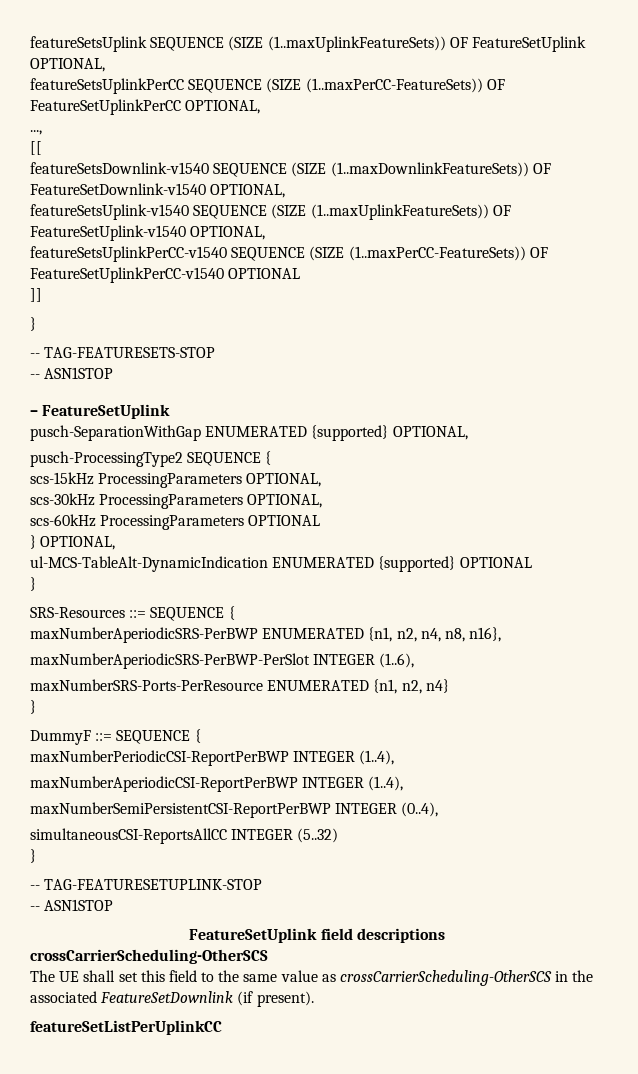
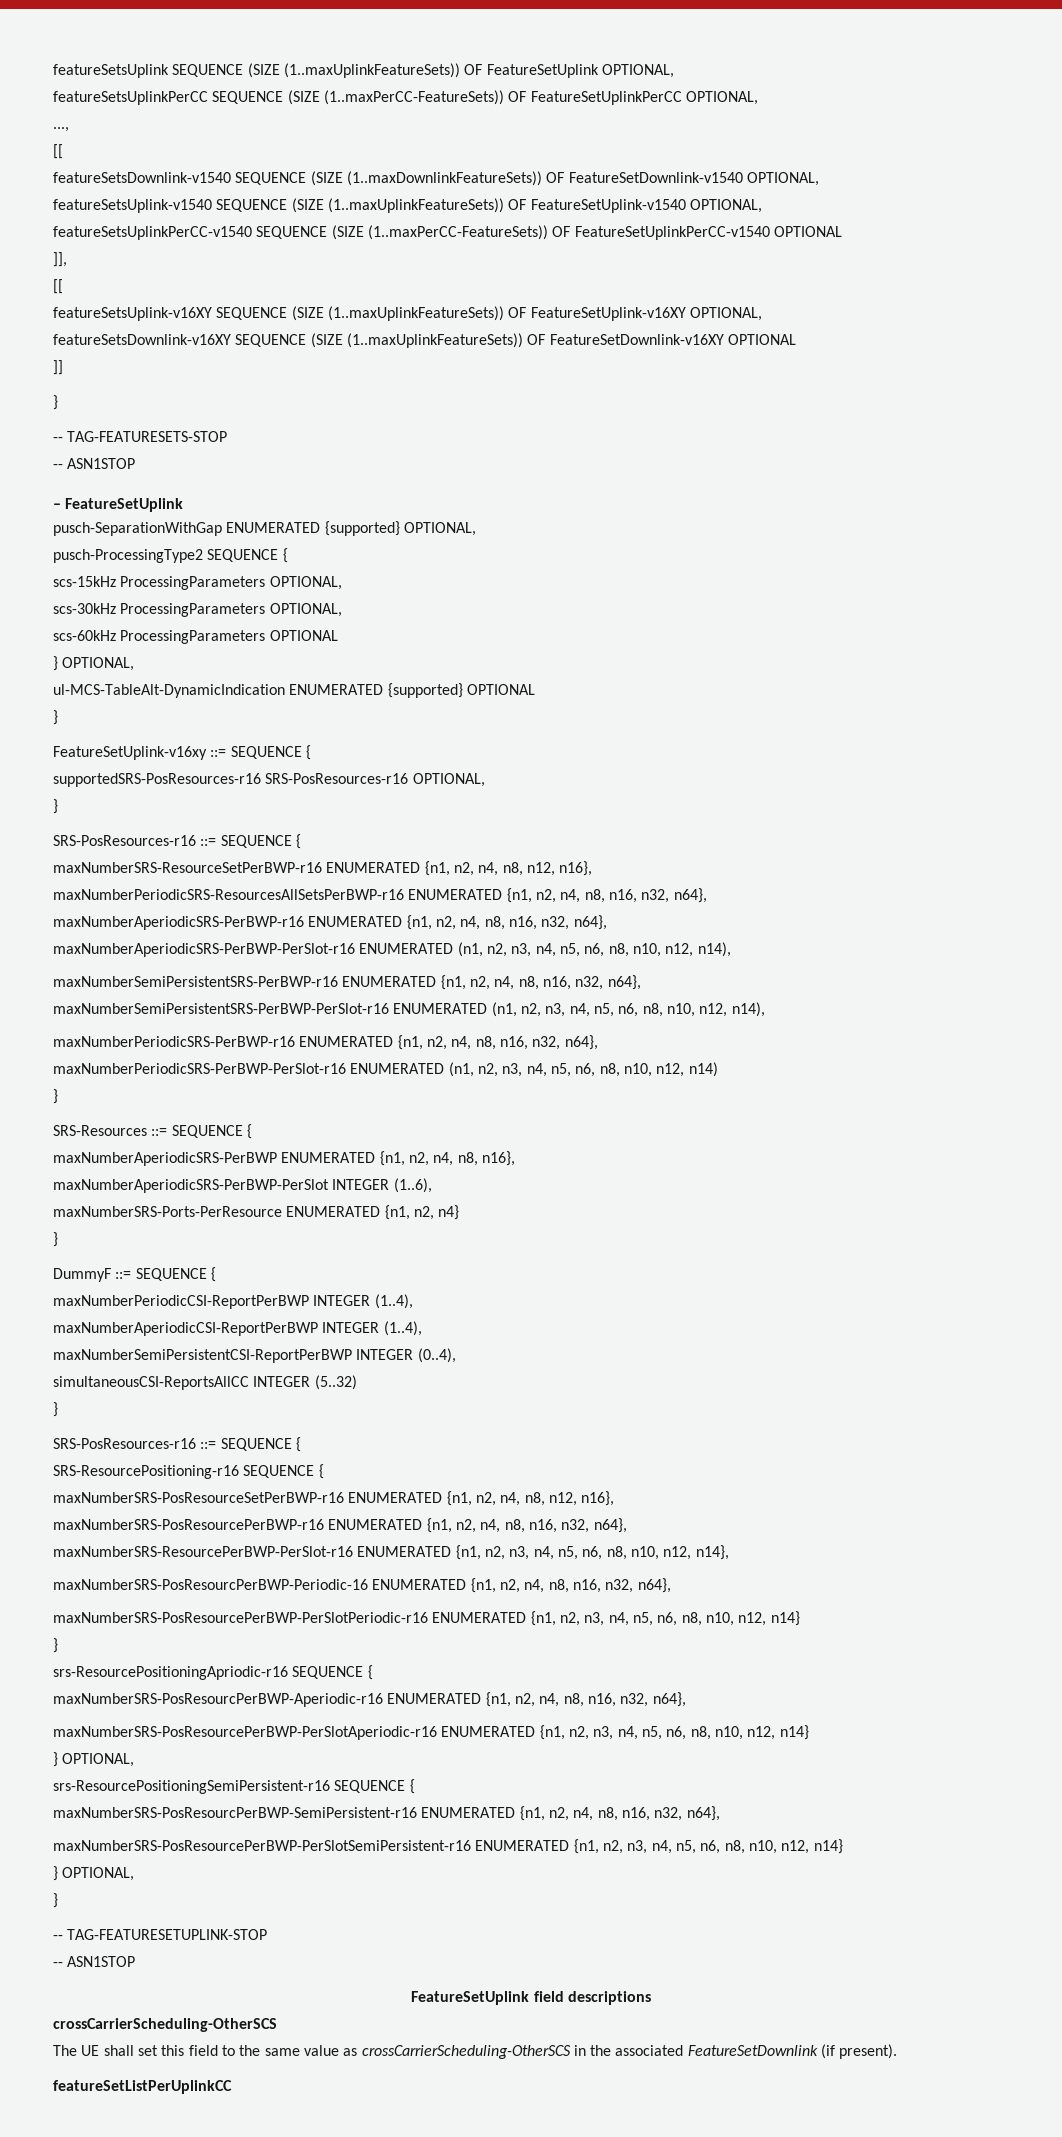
+ ]],
+ [[
+ featureSetsUplink-v16XY SEQUENCE (SIZE (1..maxUplinkFeatureSets)) OF FeatureSetUplink-v16XY OPTIONAL,
+ featureSetsDownlink-v16XY SEQUENCE (SIZE (1..maxUplinkFeatureSets)) OF FeatureSetDownlink-v16XY OPTIONAL
+ FeatureSetUplink-v16xy ::= SEQUENCE {
+ supportedSRS-PosResources-r16 SRS-PosResources-r16 OPTIONAL,
+ }
+ SRS-PosResources-r16 ::= SEQUENCE {
+ maxNumberSRS-ResourceSetPerBWP-r16 ENUMERATED {n1, n2, n4, n8, n12, n16},
+ maxNumberPeriodicSRS-ResourcesAllSetsPerBWP-r16 ENUMERATED {n1, n2, n4, n8, n16, n32, n64},
+ maxNumberAperiodicSRS-PerBWP-r16 ENUMERATED {n1, n2, n4, n8, n16, n32, n64},
+ maxNumberAperiodicSRS-PerBWP-PerSlot-r16 ENUMERATED (n1, n2, n3, n4, n5, n6, n8, n10, n12, n14),
+ maxNumberSemiPersistentSRS-PerBWP-r16 ENUMERATED {n1, n2, n4, n8, n16, n32, n64},
+ maxNumberSemiPersistentSRS-PerBWP-PerSlot-r16 ENUMERATED (n1, n2, n3, n4, n5, n6, n8, n10, n12, n14),
+ maxNumberPeriodicSRS-PerBWP-r16 ENUMERATED {n1, n2, n4, n8, n16, n32, n64},
+ maxNumberPeriodicSRS-PerBWP-PerSlot-r16 ENUMERATED (n1, n2, n3, n4, n5, n6, n8, n10, n12, n14)
+ }
  simultaneousCSI-ReportsAllCC INTEGER (5..32)
+ }
+ SRS-PosResources-r16 ::= SEQUENCE {
+ SRS-ResourcePositioning-r16 SEQUENCE {
+ maxNumberSRS-PosResourceSetPerBWP-r16 ENUMERATED {n1, n2, n4, n8, n12, n16},
+ maxNumberSRS-PosResourcePerBWP-r16 ENUMERATED {n1, n2, n4, n8, n16, n32, n64},
+ maxNumberSRS-ResourcePerBWP-PerSlot-r16 ENUMERATED {n1, n2, n3, n4, n5, n6, n8, n10, n12, n14},
+ maxNumberSRS-PosResourcPerBWP-Periodic-16 ENUMERATED {n1, n2, n4, n8, n16, n32, n64},
+ maxNumberSRS-PosResourcePerBWP-PerSlotPeriodic-r16 ENUMERATED {n1, n2, n3, n4, n5, n6, n8, n10, n12, n14}
+ }
+ srs-ResourcePositioningApriodic-r16 SEQUENCE {
+ maxNumberSRS-PosResourcPerBWP-Aperiodic-r16 ENUMERATED {n1, n2, n4, n8, n16, n32, n64},
+ maxNumberSRS-PosResourcePerBWP-PerSlotAperiodic-r16 ENUMERATED {n1, n2, n3, n4, n5, n6, n8, n10, n12, n14}
+ } OPTIONAL,
+ srs-ResourcePositioningSemiPersistent-r16 SEQUENCE {
+ maxNumberSRS-PosResourcPerBWP-SemiPersistent-r16 ENUMERATED {n1, n2, n4, n8, n16, n32, n64},
+ maxNumberSRS-PosResourcePerBWP-PerSlotSemiPersistent-r16 ENUMERATED {n1, n2, n3, n4, n5, n6, n8, n10, n12, n14}
+ } OPTIONAL,

